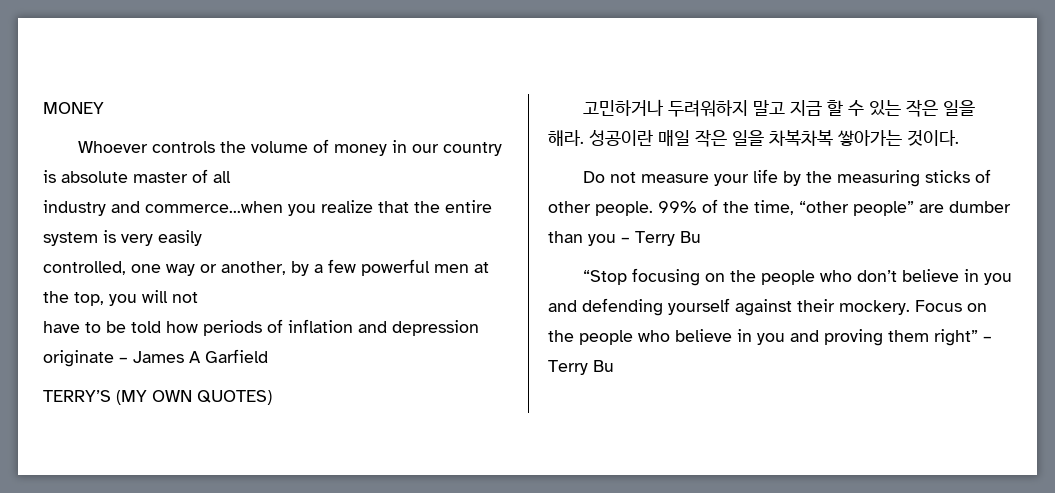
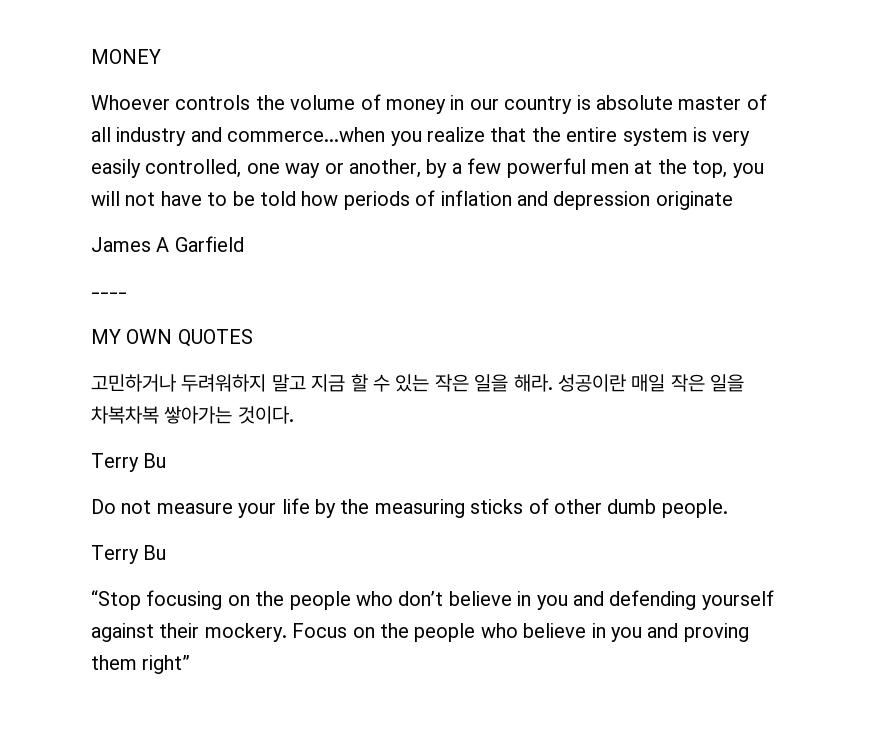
- Whoever controls the volume of money in our country is absolute master of all
- industry and commerce...when you realize that the entire system is very easily
- controlled, one way or another, by a few powerful men at the top, you will not
- have to be told how periods of inflation and depression originate – James A Garfield
+ Whoever controls the volume of money in our country is absolute master of all industry and commerce...when you realize that the entire system is very easily controlled, one way or another, by a few powerful men at the top, you will not have to be told how periods of inflation and depression originate
+ James A Garfield
- TERRY’S (MY OWN QUOTES)
+ ----
+ MY OWN QUOTES
  성공이란 매일 작은 일을 차복차복 쌓아가는 것이다.
+ Terry Bu
- Do not measure your life by the measuring sticks of other people. 99% of the time, “other people” are dumber than you – Terry Bu
+ Do not measure your life by the measuring sticks of other dumb people.
+ Terry Bu
- Focus on the people who believe in you and proving them right” – Terry Bu
+ Focus on the people who believe in you and proving them right”

